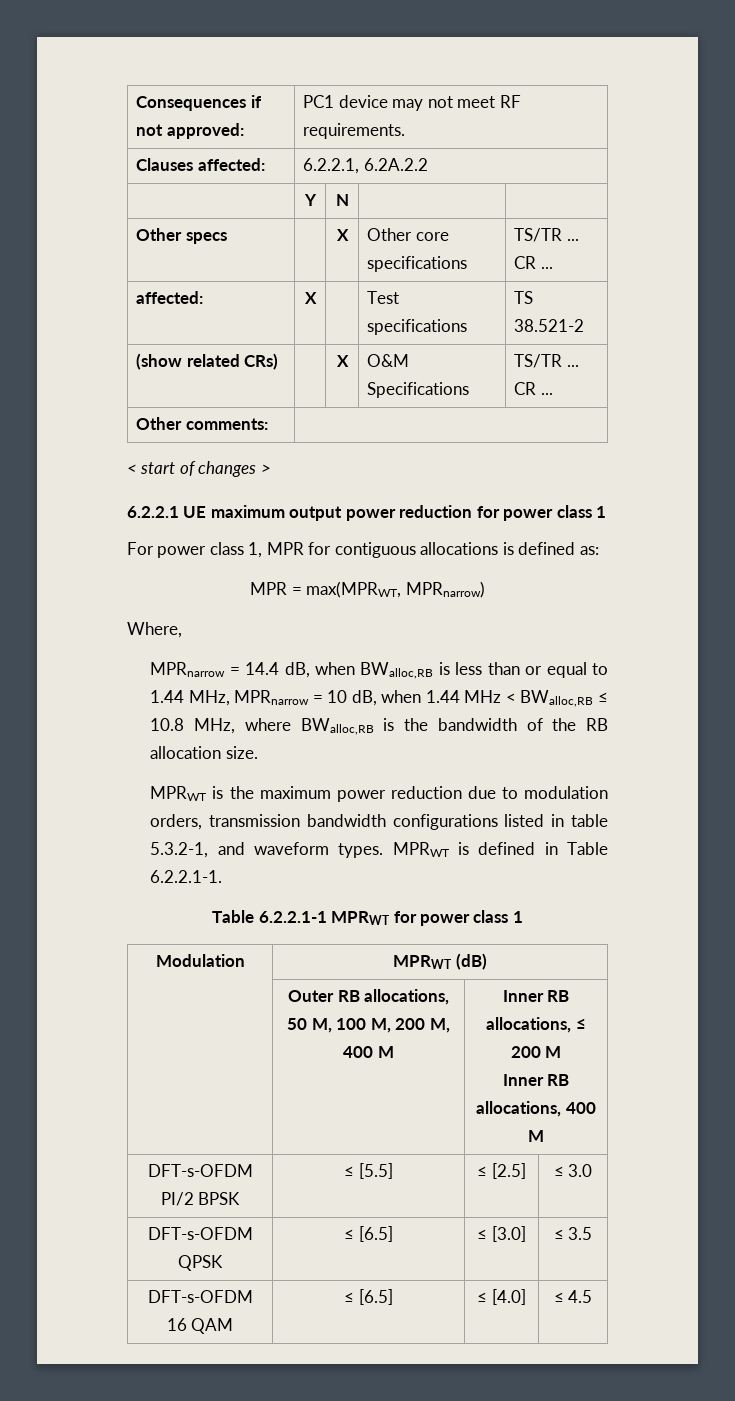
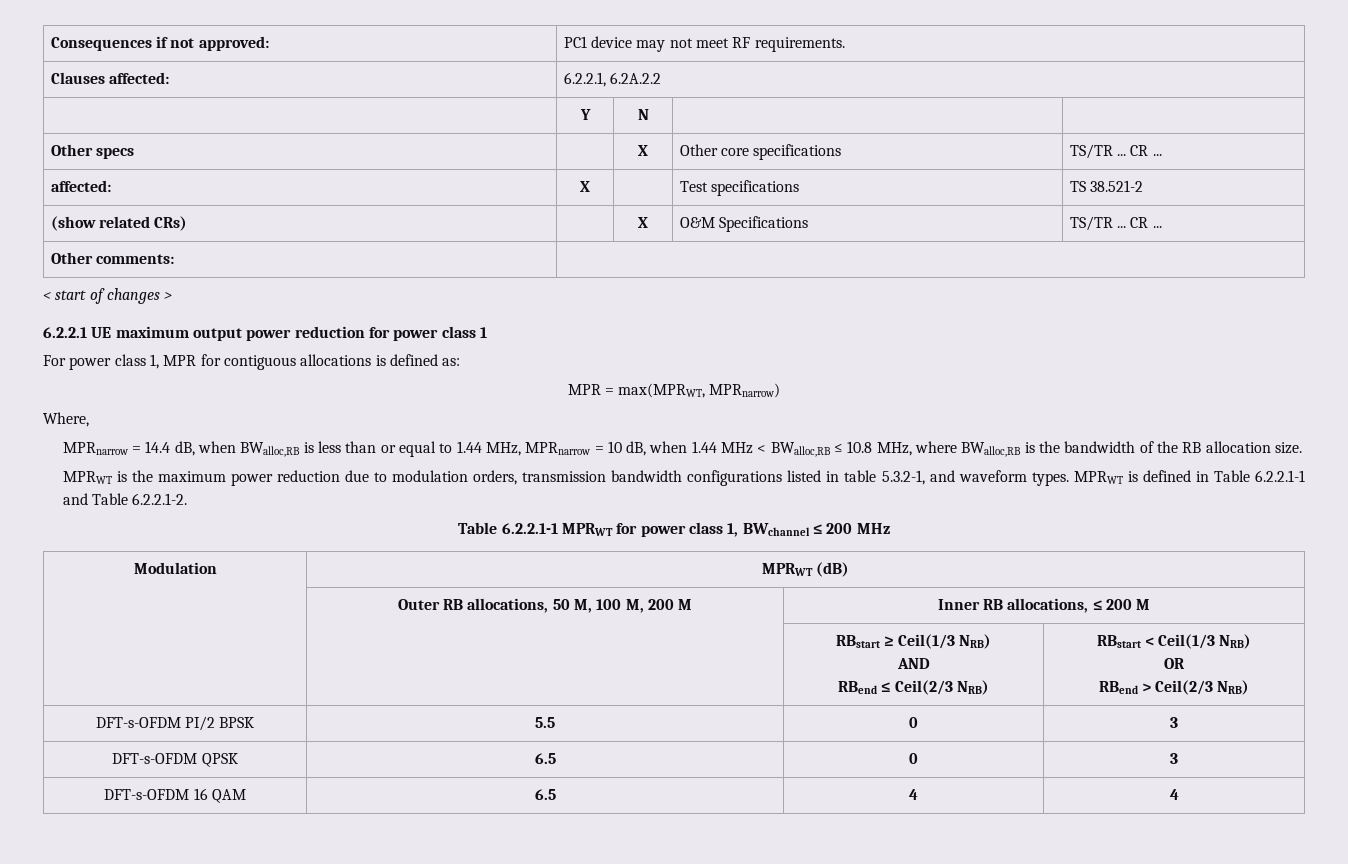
- MPRWT is defined in Table 6.2.2.1-1.
+ MPRWT is defined in Table 6.2.2.1-1 and Table 6.2.2.1-2.
- Table 6.2.2.1-1 MPRWT for power class 1
+ Table 6.2.2.1-1 MPRWT for power class 1, BWchannel ≤ 200 MHz
- | Outer RB allocations, 50 M, 100 M, 200 M, 400 M | Inner RB allocations, ≤ 200 M
- Inner RB allocations, 400 M
- DFT-s-OFDM PI/2 BPSK | ≤ [5.5] | ≤ [2.5] | ≤ 3.0
- DFT-s-OFDM QPSK | ≤ [6.5] | ≤ [3.0] | ≤ 3.5
- DFT-s-OFDM 16 QAM | ≤ [6.5] | ≤ [4.0] | ≤ 4.5
+ | Outer RB allocations, 50 M, 100 M, 200 M | Inner RB allocations, ≤ 200 M
+ | | RBstart ≥ Ceil(1/3 NRB)
+ AND
+ RBend ≤ Ceil(2/3 NRB) | RBstart < Ceil(1/3 NRB)
+ OR
+ RBend > Ceil(2/3 NRB)
+ DFT-s-OFDM PI/2 BPSK | 5.5 | 0 | 3
+ DFT-s-OFDM QPSK | 6.5 | 0 | 3
+ DFT-s-OFDM 16 QAM | 6.5 | 4 | 4

